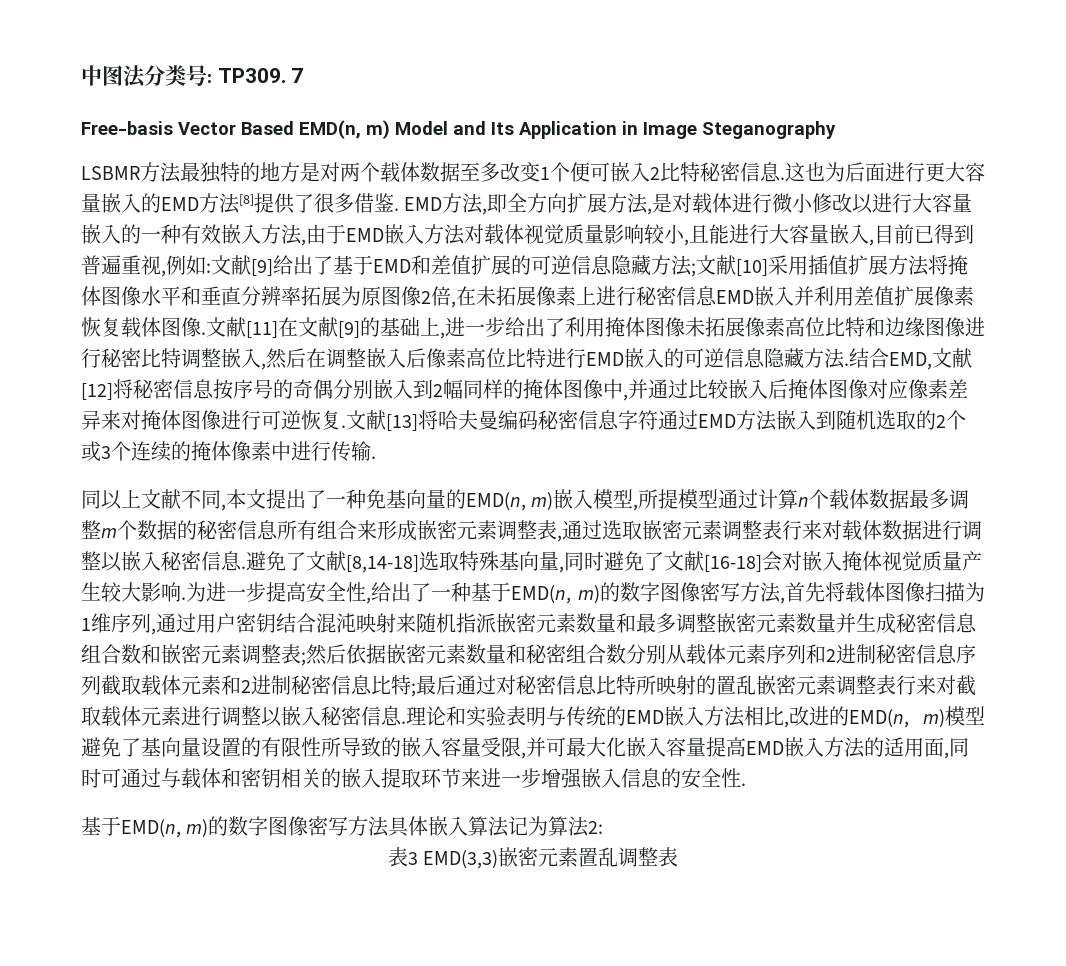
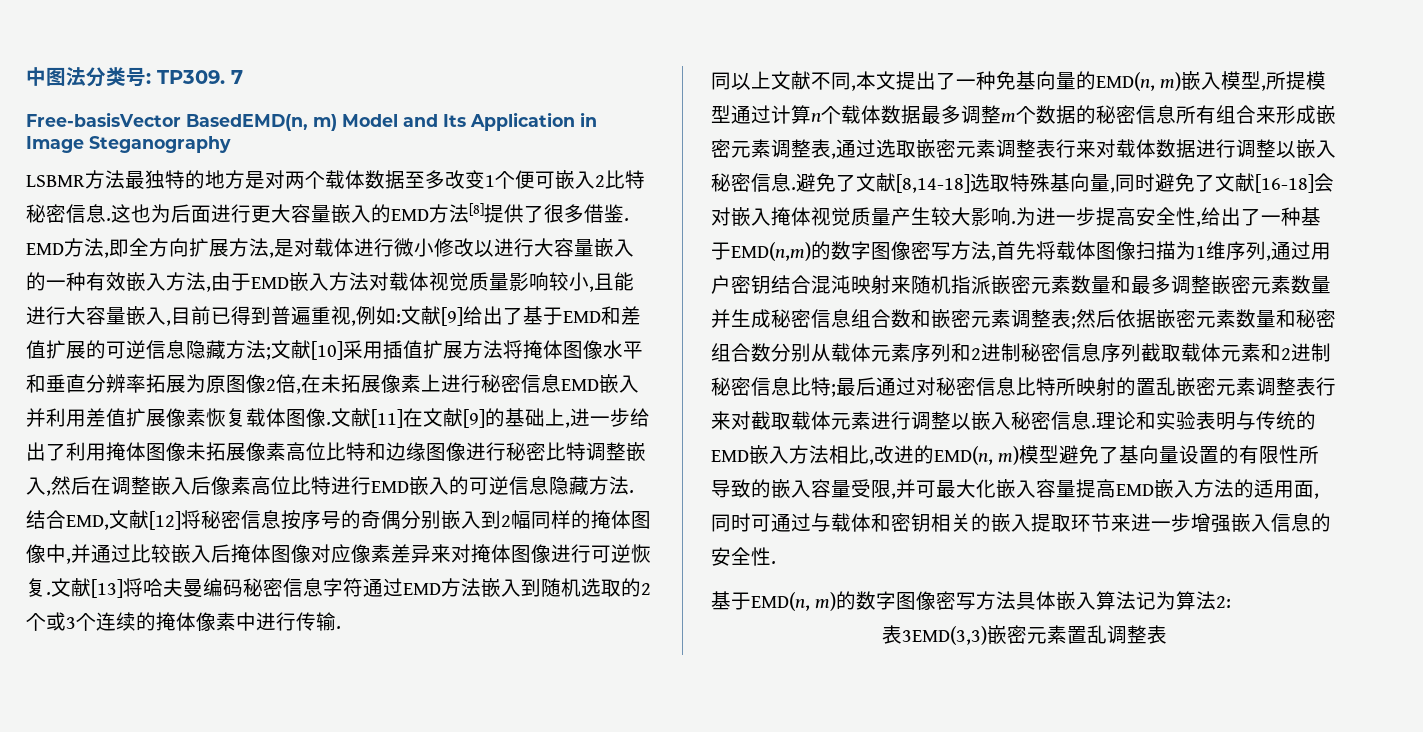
- Free-basis Vector Based EMD(n, m) Model and Its Application in Image Steganography
+ Free-basisVector BasedEMD(n, m) Model and Its Application in Image Steganography
- 为进一步提高安全性,给出了一种基于EMD(n, m)的数字图像密写方法,首先将载体图像扫描为1维序列,通过用户密钥结合混沌映射来随机指派嵌密元素数量和最多调整嵌密元素数量并生成秘密信息组合数和嵌密元素调整表;
+ 为进一步提高安全性,给出了一种基于EMD(n,m)的数字图像密写方法,首先将载体图像扫描为1维序列,通过用户密钥结合混沌映射来随机指派嵌密元素数量和最多调整嵌密元素数量并生成秘密信息组合数和嵌密元素调整表;
- 表3 EMD(3,3)嵌密元素置乱调整表
+ 表3EMD(3,3)嵌密元素置乱调整表

